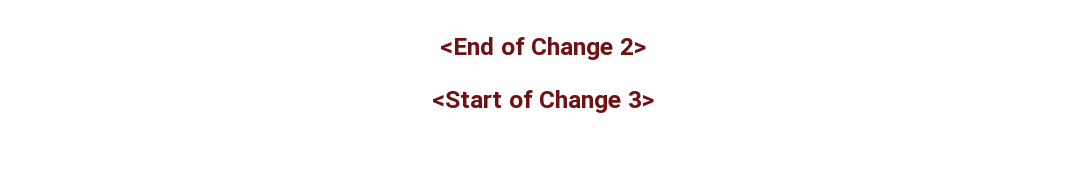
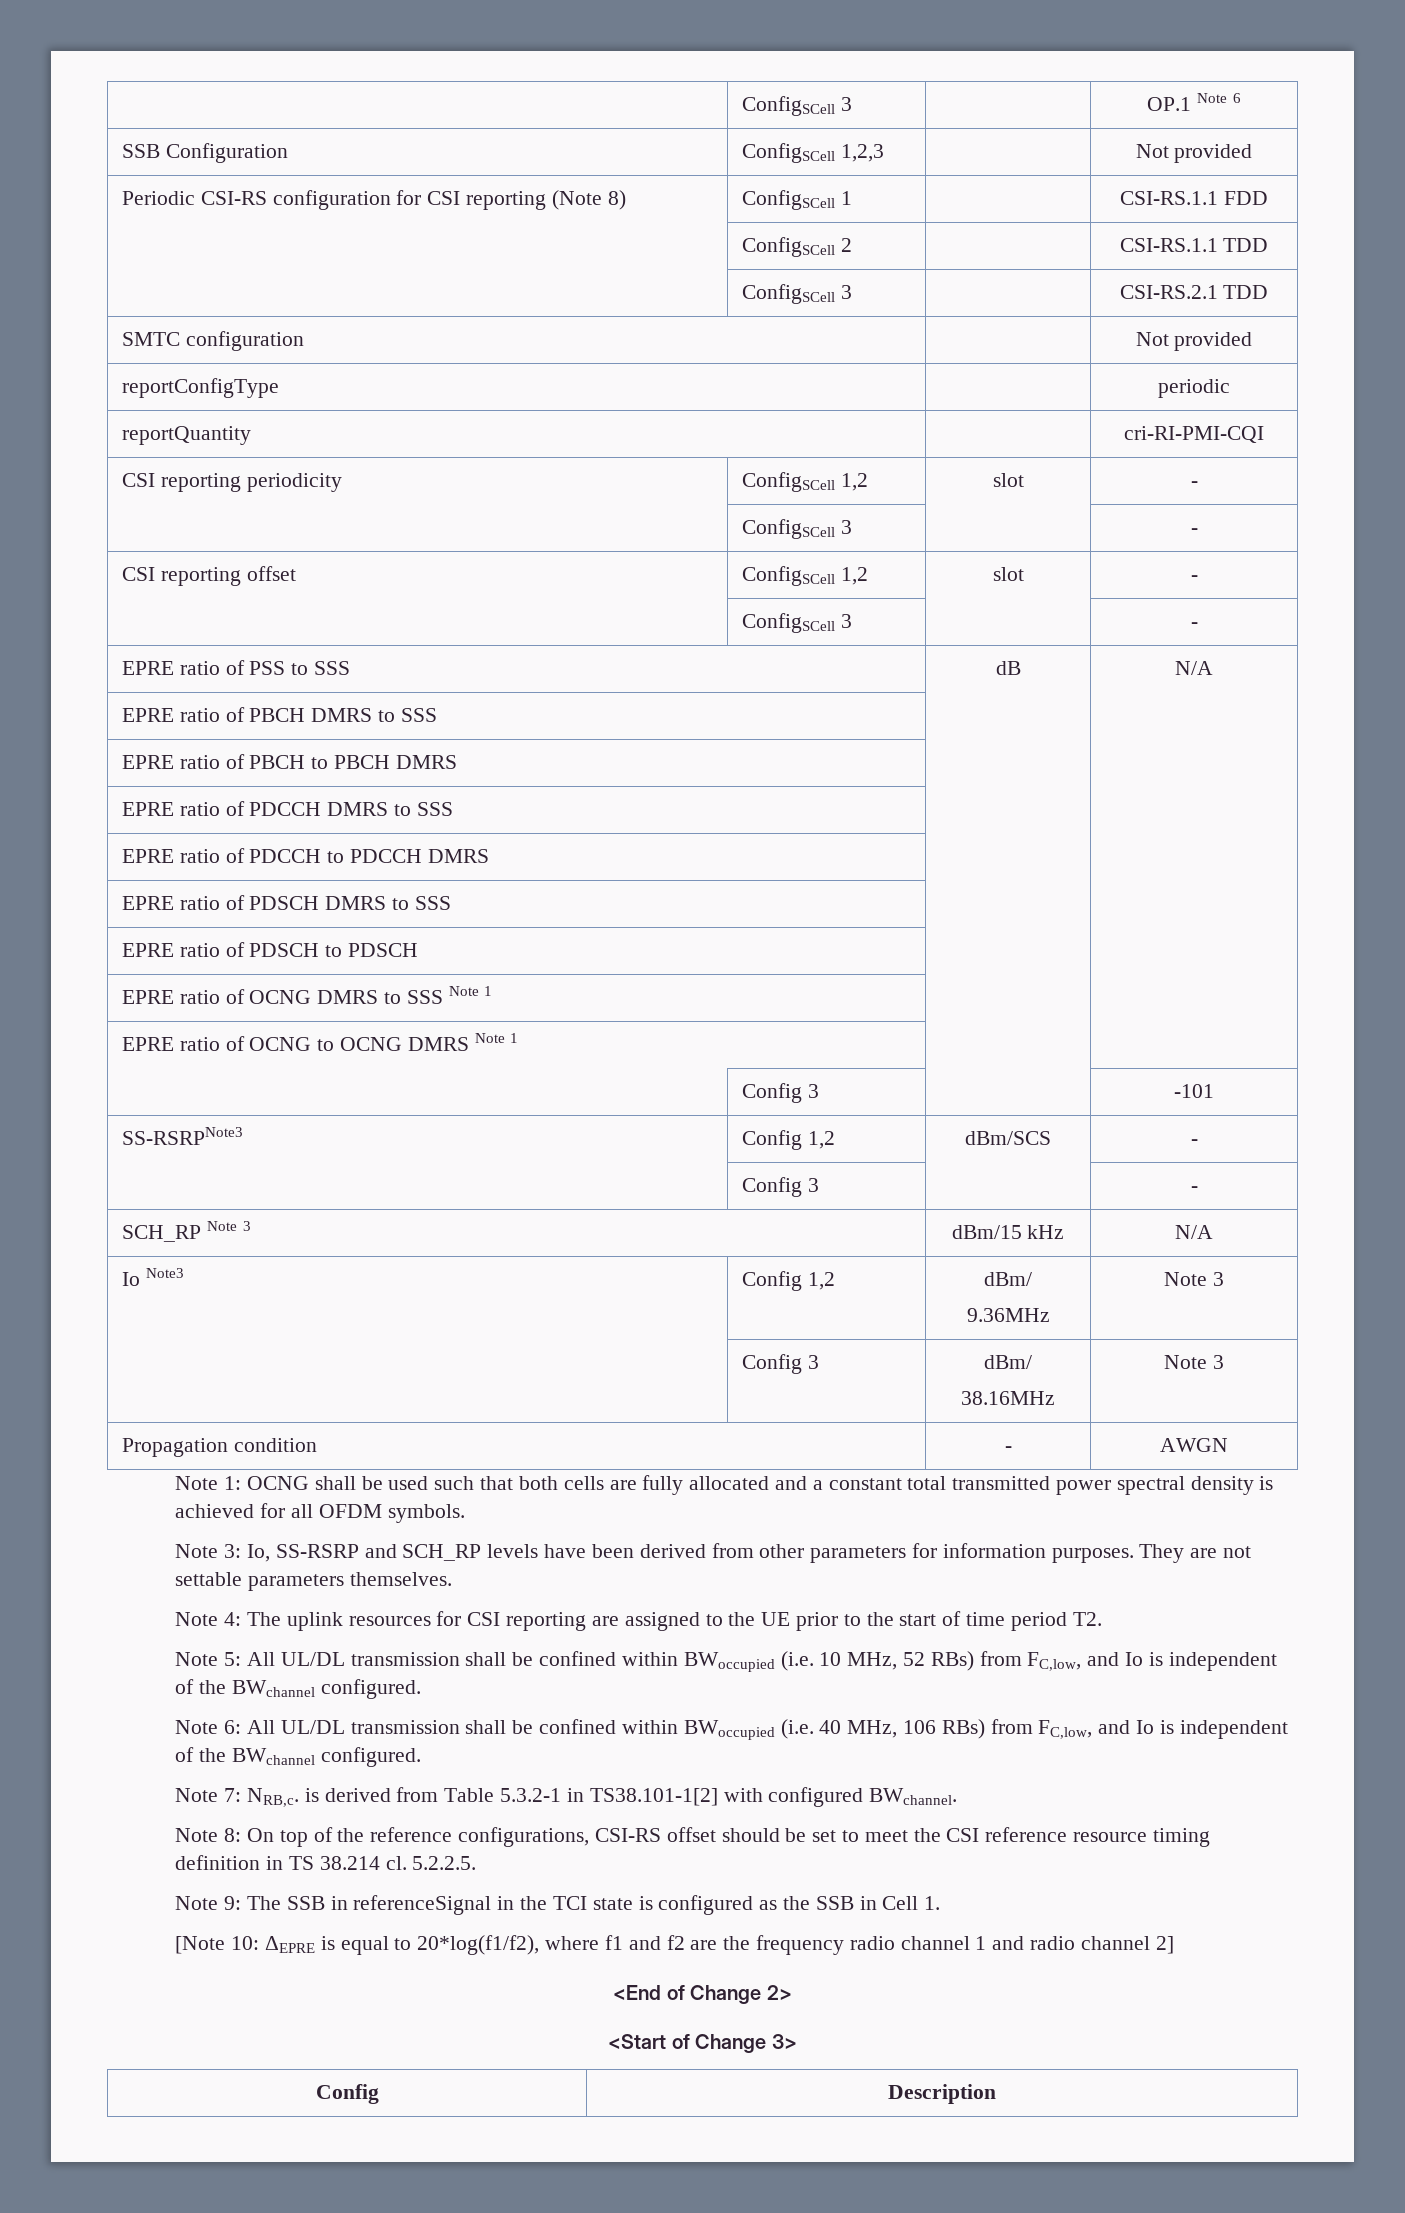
+ | ConfigSCell 3 | | OP.1 Note 6
+ SSB Configuration | ConfigSCell 1,2,3 | | Not provided
+ Periodic CSI-RS configuration for CSI reporting (Note 8) | ConfigSCell 1 | | CSI-RS.1.1 FDD
+ | ConfigSCell 2 | | CSI-RS.1.1 TDD
+ | ConfigSCell 3 | | CSI-RS.2.1 TDD
+ SMTC configuration | | Not provided
+ reportConfigType | | periodic
+ reportQuantity | | cri-RI-PMI-CQI
+ CSI reporting periodicity | ConfigSCell 1,2 | slot | -
+ | ConfigSCell 3 | | -
+ CSI reporting offset | ConfigSCell 1,2 | slot | -
+ | ConfigSCell 3 | | -
+ EPRE ratio of PSS to SSS | dB | N/A
+ EPRE ratio of PBCH DMRS to SSS | |
+ EPRE ratio of PBCH to PBCH DMRS | |
+ EPRE ratio of PDCCH DMRS to SSS | |
+ EPRE ratio of PDCCH to PDCCH DMRS | |
+ EPRE ratio of PDSCH DMRS to SSS | |
+ EPRE ratio of PDSCH to PDSCH | |
+ EPRE ratio of OCNG DMRS to SSS Note 1 | |
+ EPRE ratio of OCNG to OCNG DMRS Note 1 | |
+ | Config 3 | | -101
+ SS-RSRPNote3 | Config 1,2 | dBm/SCS | -
+ | Config 3 | | -
+ SCH_RP Note 3 | dBm/15 kHz | N/A
+ Io Note3 | Config 1,2 | dBm/
+ 9.36MHz | Note 3
+ | Config 3 | dBm/
+ 38.16MHz | Note 3
+ Propagation condition | - | AWGN
+ Note 1: OCNG shall be used such that both cells are fully allocated and a constant total transmitted power spectral density is achieved for all OFDM symbols.
+ Note 3: Io, SS-RSRP and SCH_RP levels have been derived from other parameters for information purposes. They are not settable parameters themselves.
+ Note 4: The uplink resources for CSI reporting are assigned to the UE prior to the start of time period T2.
+ Note 5: All UL/DL transmission shall be confined within BWoccupied (i.e. 10 MHz, 52 RBs) from FC,low, and Io is independent of the BWchannel configured.
+ Note 6: All UL/DL transmission shall be confined within BWoccupied (i.e. 40 MHz, 106 RBs) from FC,low, and Io is independent of the BWchannel configured.
+ Note 7: NRB,c. is derived from Table 5.3.2-1 in TS38.101-1[2] with configured BWchannel.
+ Note 8: On top of the reference configurations, CSI-RS offset should be set to meet the CSI reference resource timing definition in TS 38.214 cl. 5.2.2.5.
+ Note 9: The SSB in referenceSignal in the TCI state is configured as the SSB in Cell 1.
+ [Note 10: ΔEPRE is equal to 20*log(f1/f2), where f1 and f2 are the frequency radio channel 1 and radio channel 2]
+ Config | Description

